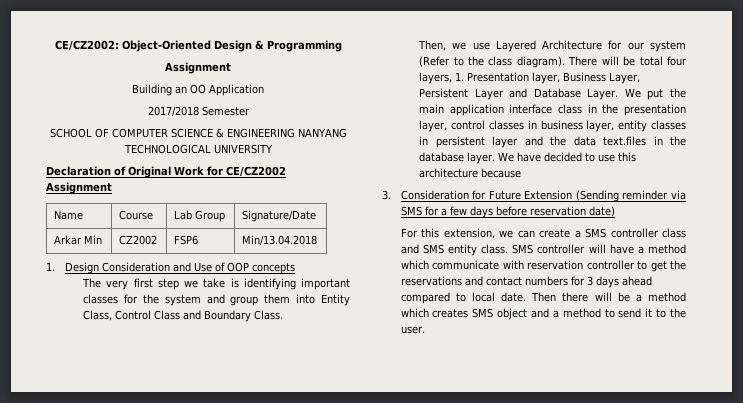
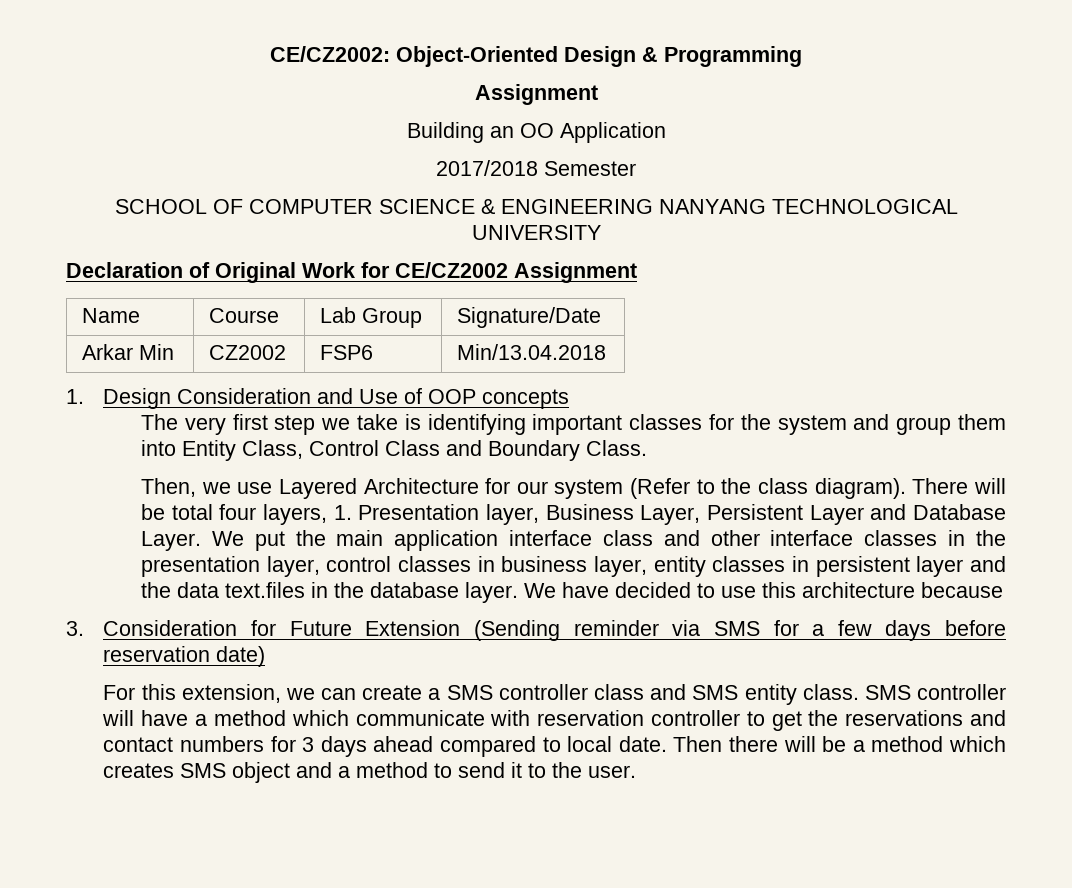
- We put the main application interface class in the presentation layer, control classes in business layer, entity classes in persistent layer and the data text.files in the database layer.
+ We put the main application interface class and other interface classes in the presentation layer, control classes in business layer, entity classes in persistent layer and the data text.files in the database layer.

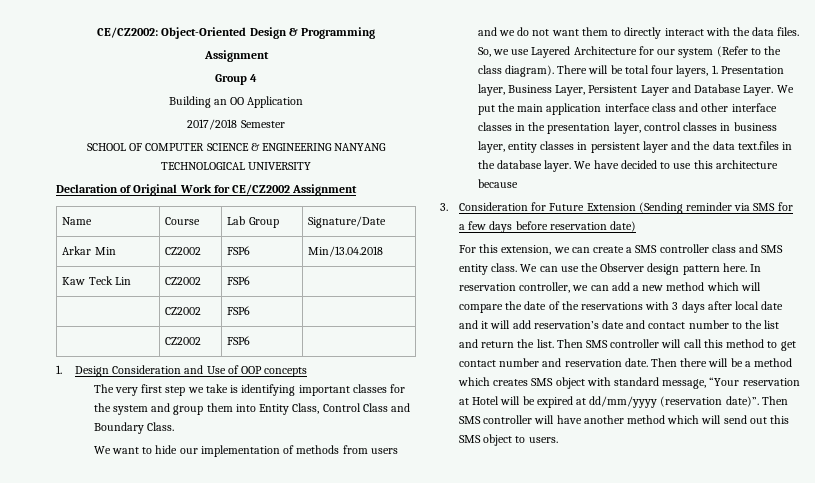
+ Group 4
+ Kaw Teck Lin | CZ2002 | FSP6 |
+ | CZ2002 | FSP6 |
+ | CZ2002 | FSP6 |
- Then, we use Layered Architecture for our system (Refer to the class diagram).
+ We want to hide our implementation of methods from users and we do not want them to directly interact with the data files. So, we use Layered Architecture for our system (Refer to the class diagram).
- SMS controller will have a method which communicate with reservation controller to get the reservations and contact numbers for 3 days ahead compared to local date.
+ We can use the Observer design pattern here. In reservation controller, we can add a new method which will compare the date of the reservations with 3 days after local date and it will add reservation’s date and contact number to the list and return the list. Then SMS controller will call this method to get contact number and reservation date.
- Then there will be a method which creates SMS object and a method to send it to the user.
+ Then there will be a method which creates SMS object with standard message, “Your reservation at Hotel will be expired at dd/mm/yyyy (reservation date)”. Then SMS controller will have another method which will send out this SMS object to users.

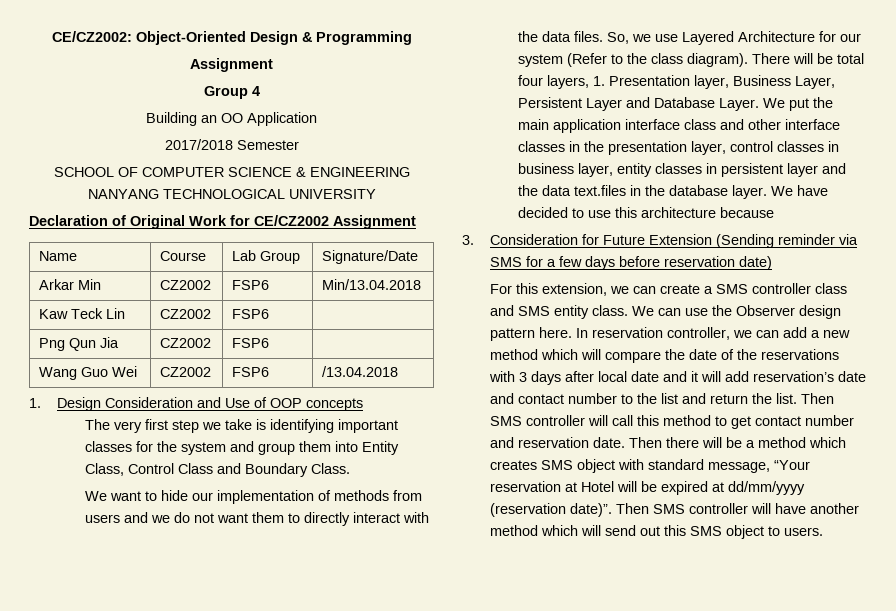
  Kaw Teck Lin | CZ2002 | FSP6 |
- | CZ2002 | FSP6 |
- | CZ2002 | FSP6 |
+ Png Qun Jia | CZ2002 | FSP6 |
+ Wang Guo Wei | CZ2002 | FSP6 | /13.04.2018

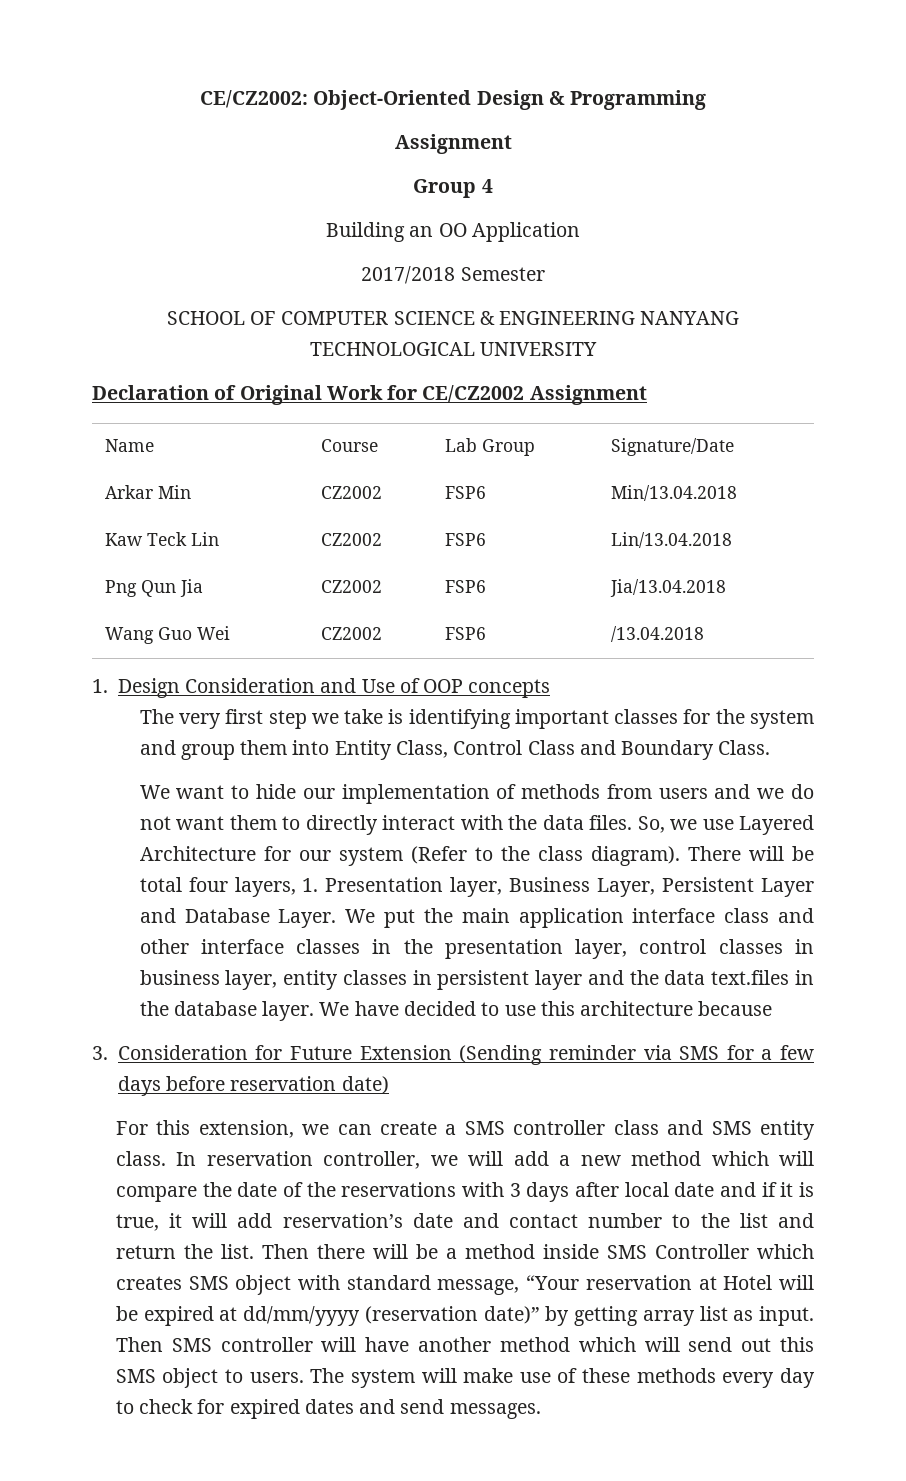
- Kaw Teck Lin | CZ2002 | FSP6 |
+ Kaw Teck Lin | CZ2002 | FSP6 | Lin/13.04.2018
- Png Qun Jia | CZ2002 | FSP6 |
+ Png Qun Jia | CZ2002 | FSP6 | Jia/13.04.2018
- We can use the Observer design pattern here.
- In reservation controller, we can add a new method which will compare the date of the reservations with 3 days after local date and it will add reservation’s date and contact number to the list and return the list.
+ In reservation controller, we will add a new method which will compare the date of the reservations with 3 days after local date and if it is true, it will add reservation’s date and contact number to the list and return the list.
- Then SMS controller will call this method to get contact number and reservation date. Then there will be a method which creates SMS object with standard message, “Your reservation at Hotel will be expired at dd/mm/yyyy (reservation date)”.
+ Then there will be a method inside SMS Controller which creates SMS object with standard message, “Your reservation at Hotel will be expired at dd/mm/yyyy (reservation date)” by getting array list as input.
+ The system will make use of these methods every day to check for expired dates and send messages.

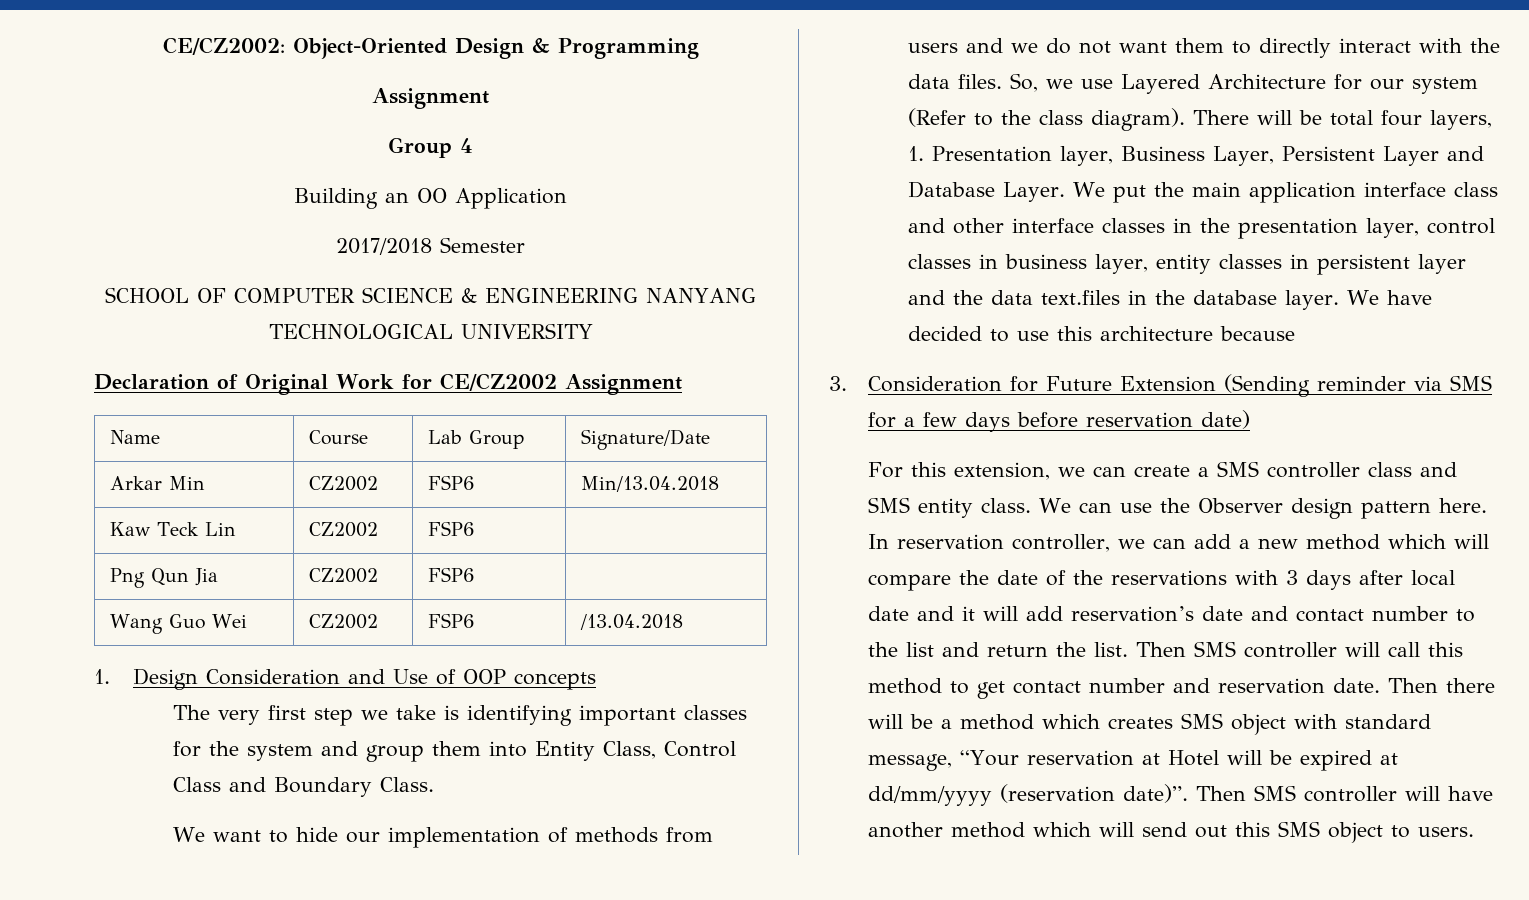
- Kaw Teck Lin | CZ2002 | FSP6 | Lin/13.04.2018
+ Kaw Teck Lin | CZ2002 | FSP6 |
- Png Qun Jia | CZ2002 | FSP6 | Jia/13.04.2018
+ Png Qun Jia | CZ2002 | FSP6 |
+ We can use the Observer design pattern here.
- In reservation controller, we will add a new method which will compare the date of the reservations with 3 days after local date and if it is true, it will add reservation’s date and contact number to the list and return the list.
+ In reservation controller, we can add a new method which will compare the date of the reservations with 3 days after local date and it will add reservation’s date and contact number to the list and return the list.
- Then there will be a method inside SMS Controller which creates SMS object with standard message, “Your reservation at Hotel will be expired at dd/mm/yyyy (reservation date)” by getting array list as input.
+ Then SMS controller will call this method to get contact number and reservation date. Then there will be a method which creates SMS object with standard message, “Your reservation at Hotel will be expired at dd/mm/yyyy (reservation date)”.
- The system will make use of these methods every day to check for expired dates and send messages.

